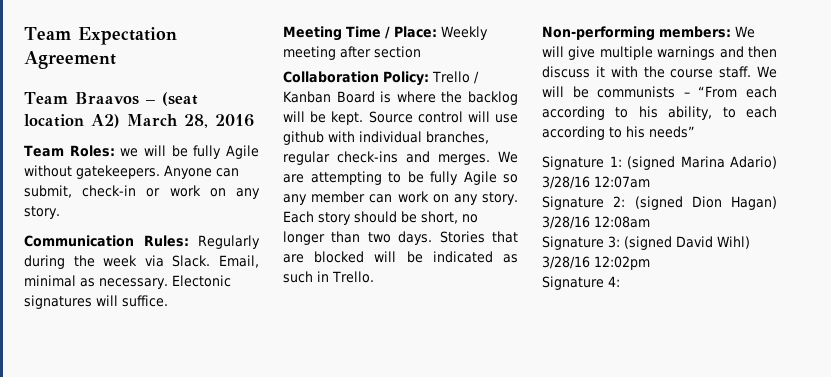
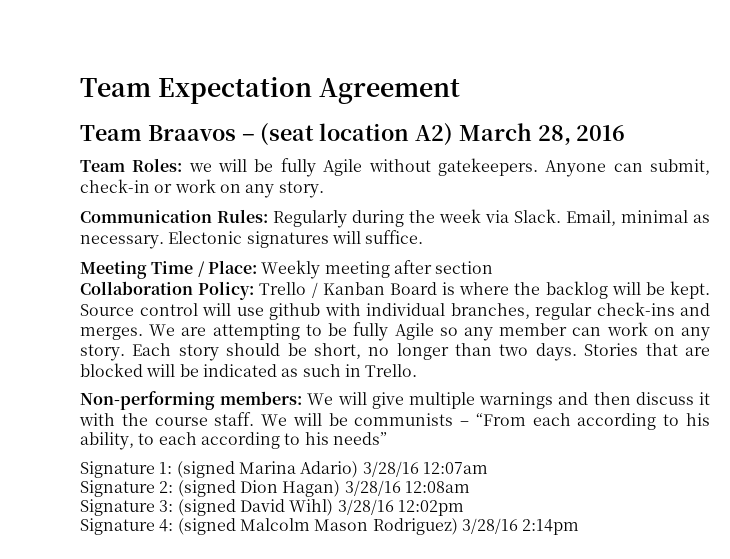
- Signature 4:
+ Signature 4: (signed Malcolm Mason Rodriguez) 3/28/16 2:14pm

